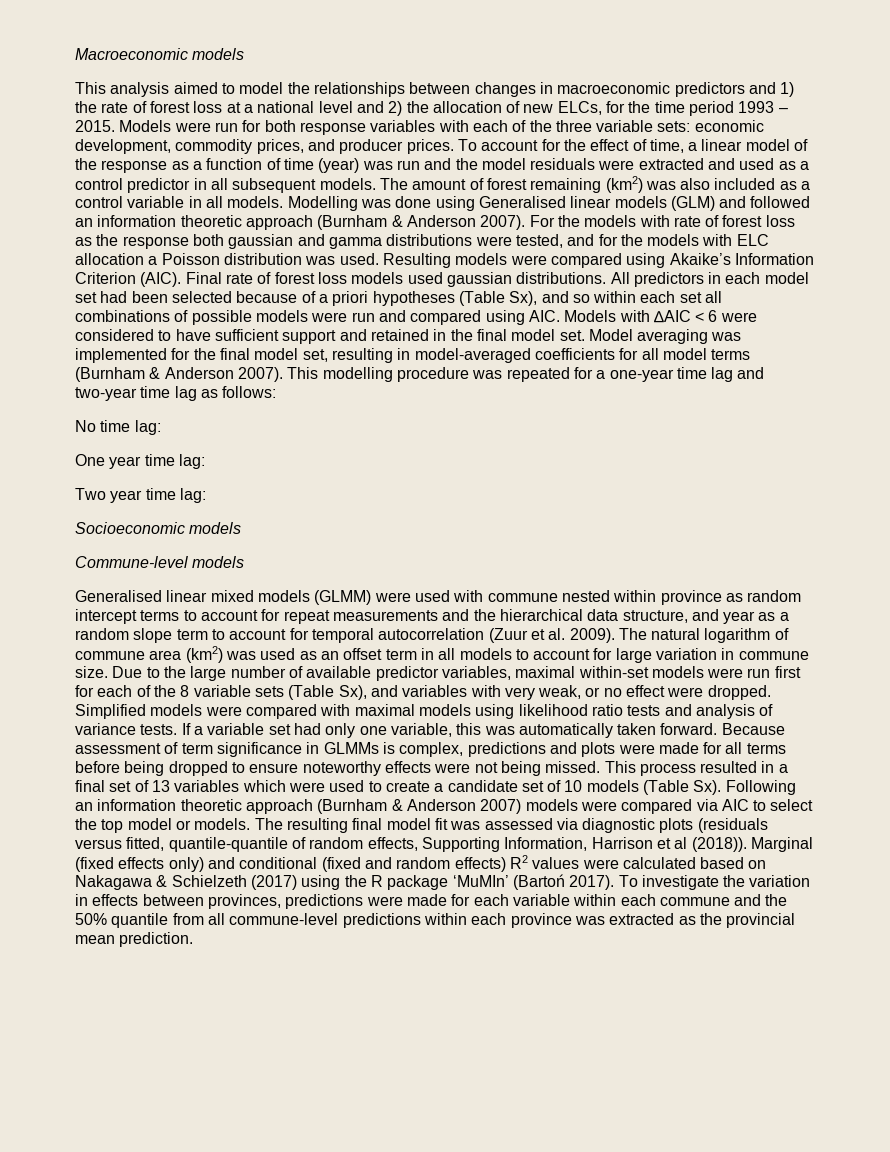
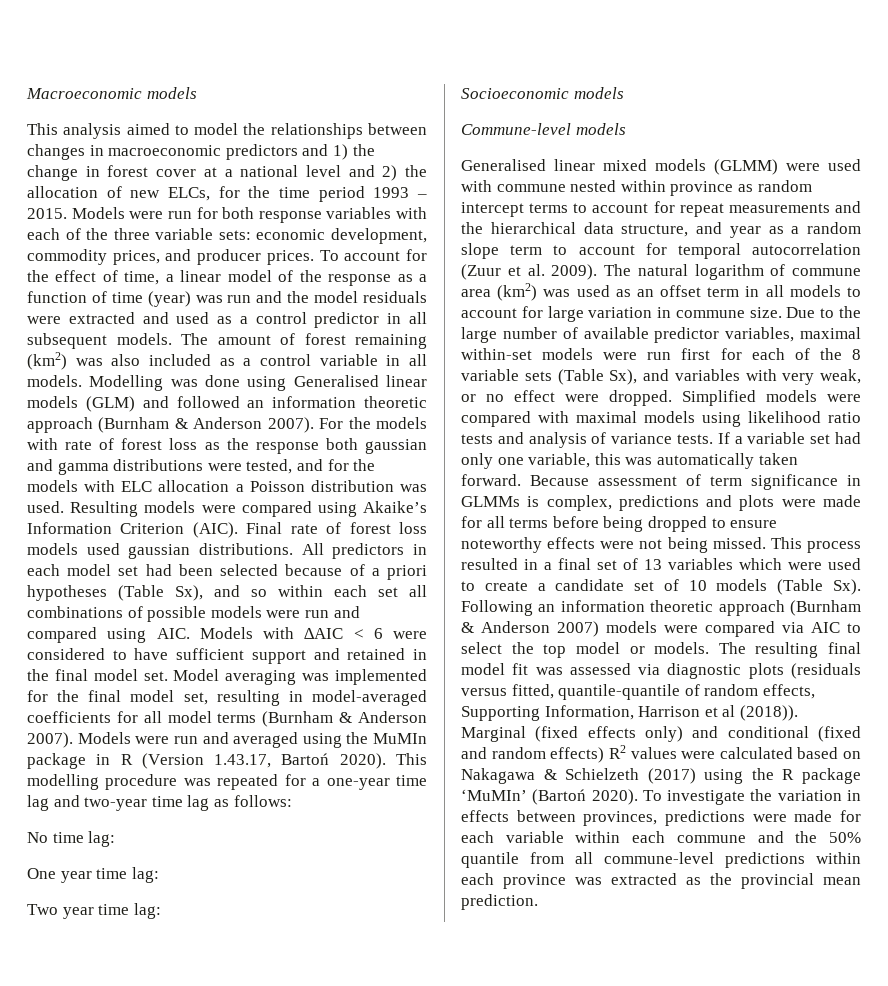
- This analysis aimed to model the relationships between changes in macroeconomic predictors and 1) the rate of forest loss at a national level and 2) the allocation of new ELCs, for the time period 1993 – 2015.
+ This analysis aimed to model the relationships between changes in macroeconomic predictors and 1) the change in forest cover at a national level and 2) the allocation of new ELCs, for the time period 1993 – 2015.
+ Models were run and averaged using the MuMIn package in R (Version 1.43.17, Bartoń 2020).
- Marginal (fixed effects only) and conditional (fixed and random effects) R2 values were calculated based on Nakagawa & Schielzeth (2017) using the R package ‘MuMIn’ (Bartoń 2017).
+ Marginal (fixed effects only) and conditional (fixed and random effects) R2 values were calculated based on Nakagawa & Schielzeth (2017) using the R package ‘MuMIn’ (Bartoń 2020).

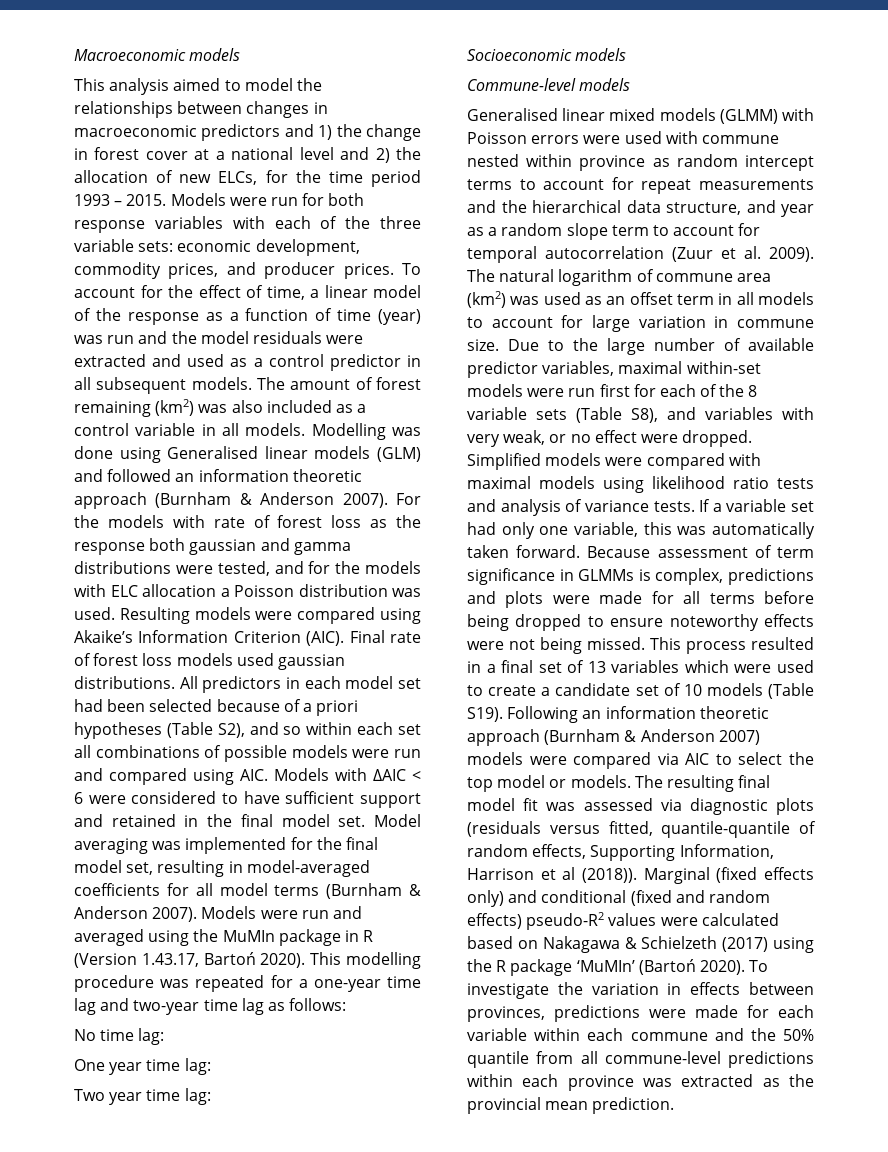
- All predictors in each model set had been selected because of a priori hypotheses (Table Sx), and so within each set all combinations of possible models were run and compared using AIC. Models with ∆AIC < 6 were considered to have sufficient support and retained in the final model set.
+ All predictors in each model set had been selected because of a priori hypotheses (Table S2), and so within each set all combinations of possible models were run and compared using AIC. Models with ∆AIC < 6 were considered to have sufficient support and retained in the final model set.
- Generalised linear mixed models (GLMM) were used with commune nested within province as random intercept terms to account for repeat measurements and the hierarchical data structure, and year as a random slope term to account for temporal autocorrelation (Zuur et al. 2009).
+ Generalised linear mixed models (GLMM) with Poisson errors were used with commune nested within province as random intercept terms to account for repeat measurements and the hierarchical data structure, and year as a random slope term to account for temporal autocorrelation (Zuur et al. 2009).
- Due to the large number of available predictor variables, maximal within-set models were run first for each of the 8 variable sets (Table Sx), and variables with very weak, or no effect were dropped.
+ Due to the large number of available predictor variables, maximal within-set models were run first for each of the 8 variable sets (Table S8), and variables with very weak, or no effect were dropped.
- This process resulted in a final set of 13 variables which were used to create a candidate set of 10 models (Table Sx). Following an information theoretic approach (Burnham & Anderson 2007) models were compared via AIC to select the top model or models.
+ This process resulted in a final set of 13 variables which were used to create a candidate set of 10 models (Table S19). Following an information theoretic approach (Burnham & Anderson 2007) models were compared via AIC to select the top model or models.
- Marginal (fixed effects only) and conditional (fixed and random effects) R2 values were calculated based on Nakagawa & Schielzeth (2017) using the R package ‘MuMIn’ (Bartoń 2020).
+ Marginal (fixed effects only) and conditional (fixed and random effects) pseudo-R2 values were calculated based on Nakagawa & Schielzeth (2017) using the R package ‘MuMIn’ (Bartoń 2020).

